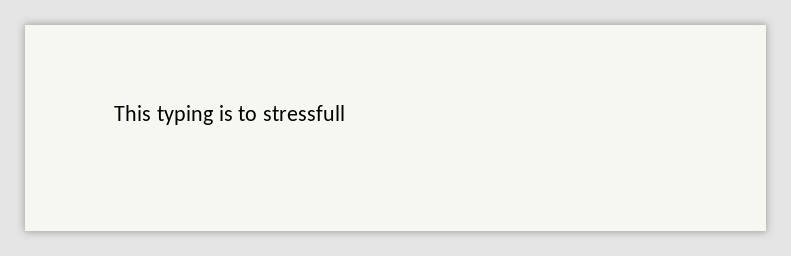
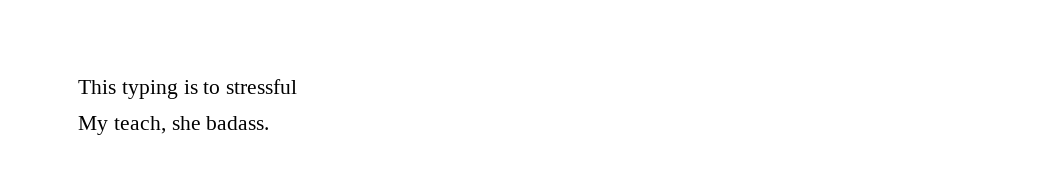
- This typing is to stressfull
+ This typing is to stressful
+ My teach, she badass.

